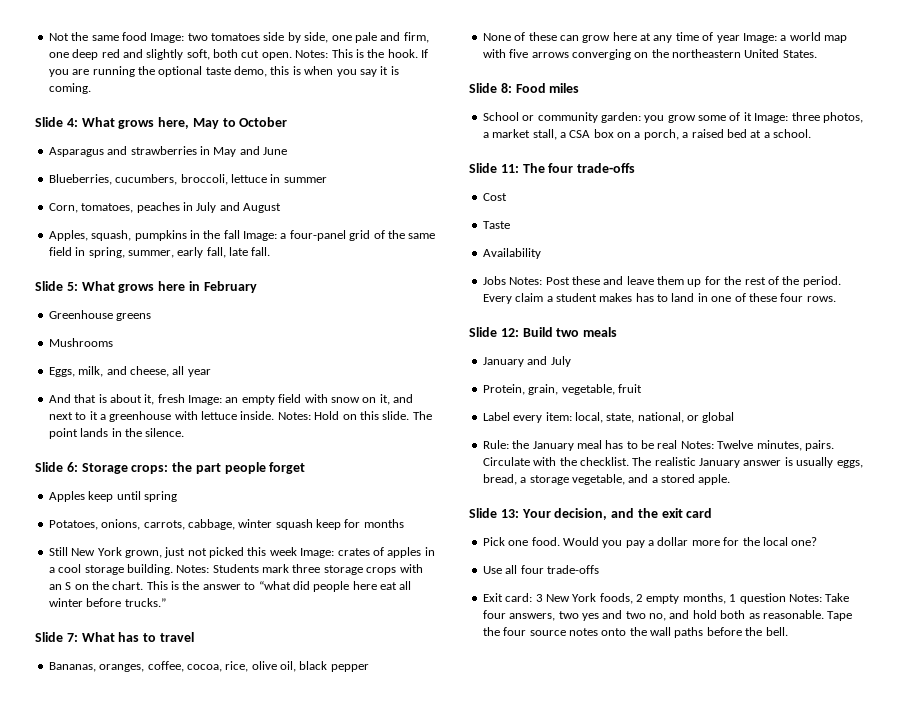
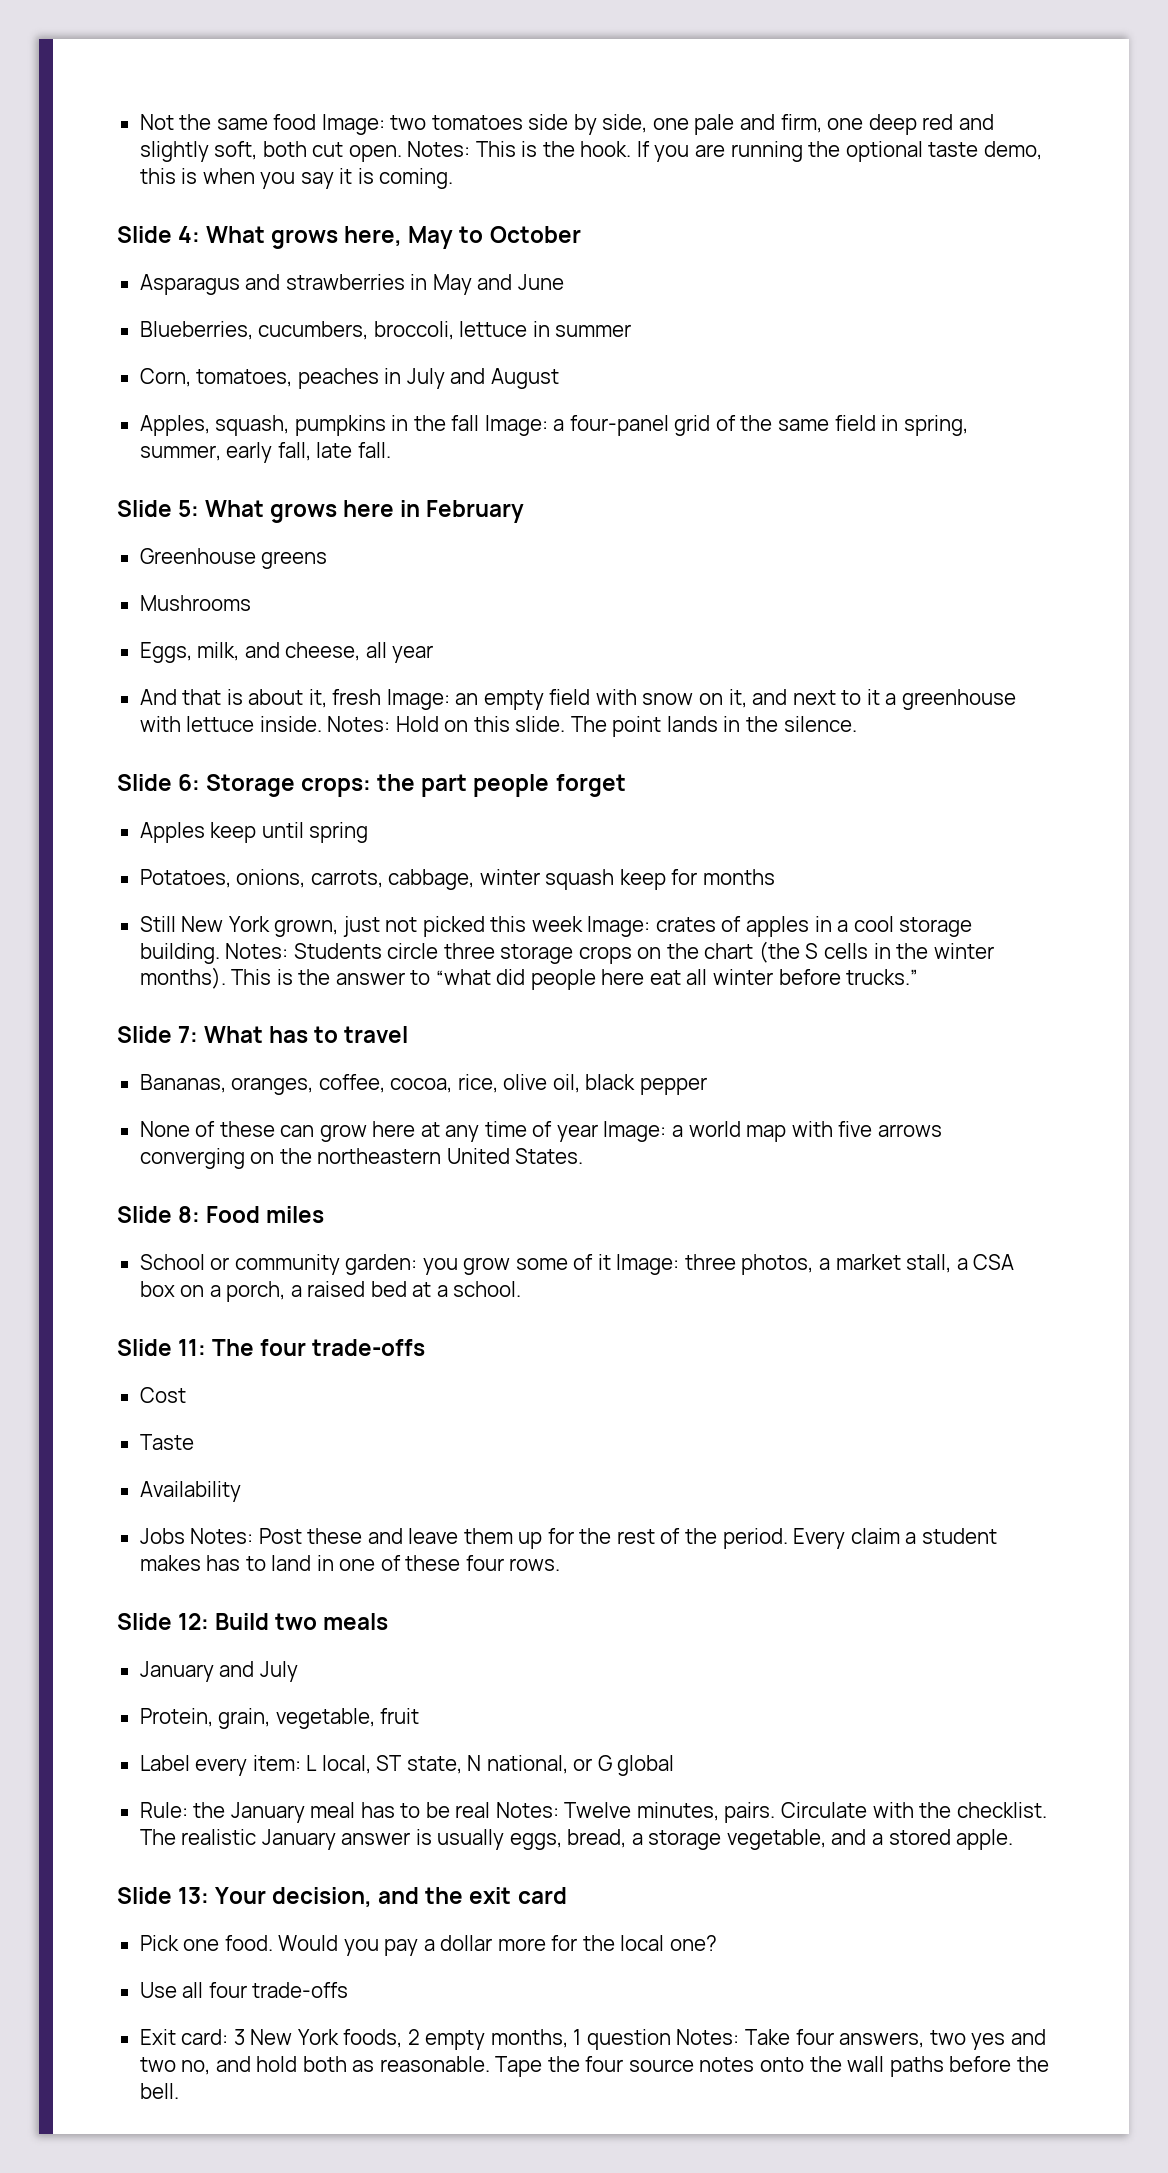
- Notes: Students mark three storage crops with an S on the chart.
+ Notes: Students circle three storage crops on the chart (the S cells in the winter months).
- Label every item: local, state, national, or global
+ Label every item: L local, ST state, N national, or G global

